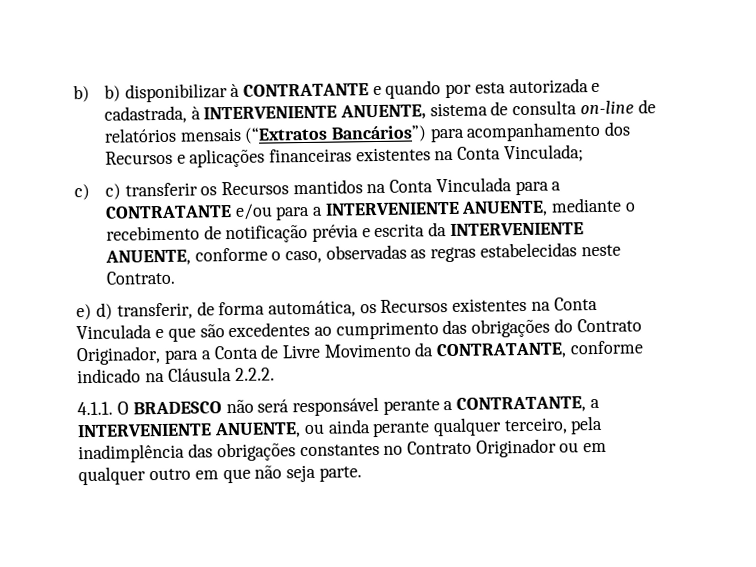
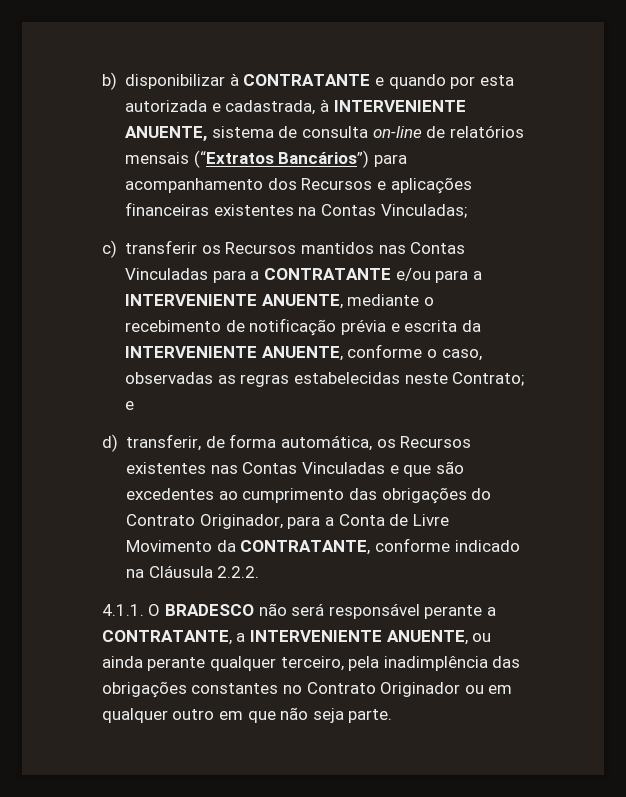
- b) b) disponibilizar à CONTRATANTE e quando por esta autorizada e cadastrada, à INTERVENIENTE ANUENTE, sistema de consulta on-line de relatórios mensais (“Extratos Bancários”) para acompanhamento dos Recursos e aplicações financeiras existentes na Conta Vinculada;
- c) c) transferir os Recursos mantidos na Conta Vinculada para a CONTRATANTE e/ou para a INTERVENIENTE ANUENTE, mediante o recebimento de notificação prévia e escrita da INTERVENIENTE ANUENTE, conforme o caso, observadas as regras estabelecidas neste Contrato.
- e) d) transferir, de forma automática, os Recursos existentes na Conta Vinculada e que são excedentes ao cumprimento das obrigações do Contrato Originador, para a Conta de Livre Movimento da CONTRATANTE, conforme indicado na Cláusula 2.2.2.
+ b) disponibilizar à CONTRATANTE e quando por esta autorizada e cadastrada, à INTERVENIENTE ANUENTE, sistema de consulta on-line de relatórios mensais (“Extratos Bancários”) para acompanhamento dos Recursos e aplicações financeiras existentes na Contas Vinculadas;
+ c) transferir os Recursos mantidos nas Contas Vinculadas para a CONTRATANTE e/ou para a INTERVENIENTE ANUENTE, mediante o recebimento de notificação prévia e escrita da INTERVENIENTE ANUENTE, conforme o caso, observadas as regras estabelecidas neste Contrato; e
+ d) transferir, de forma automática, os Recursos existentes nas Contas Vinculadas e que são excedentes ao cumprimento das obrigações do Contrato Originador, para a Conta de Livre Movimento da CONTRATANTE, conforme indicado na Cláusula 2.2.2.

